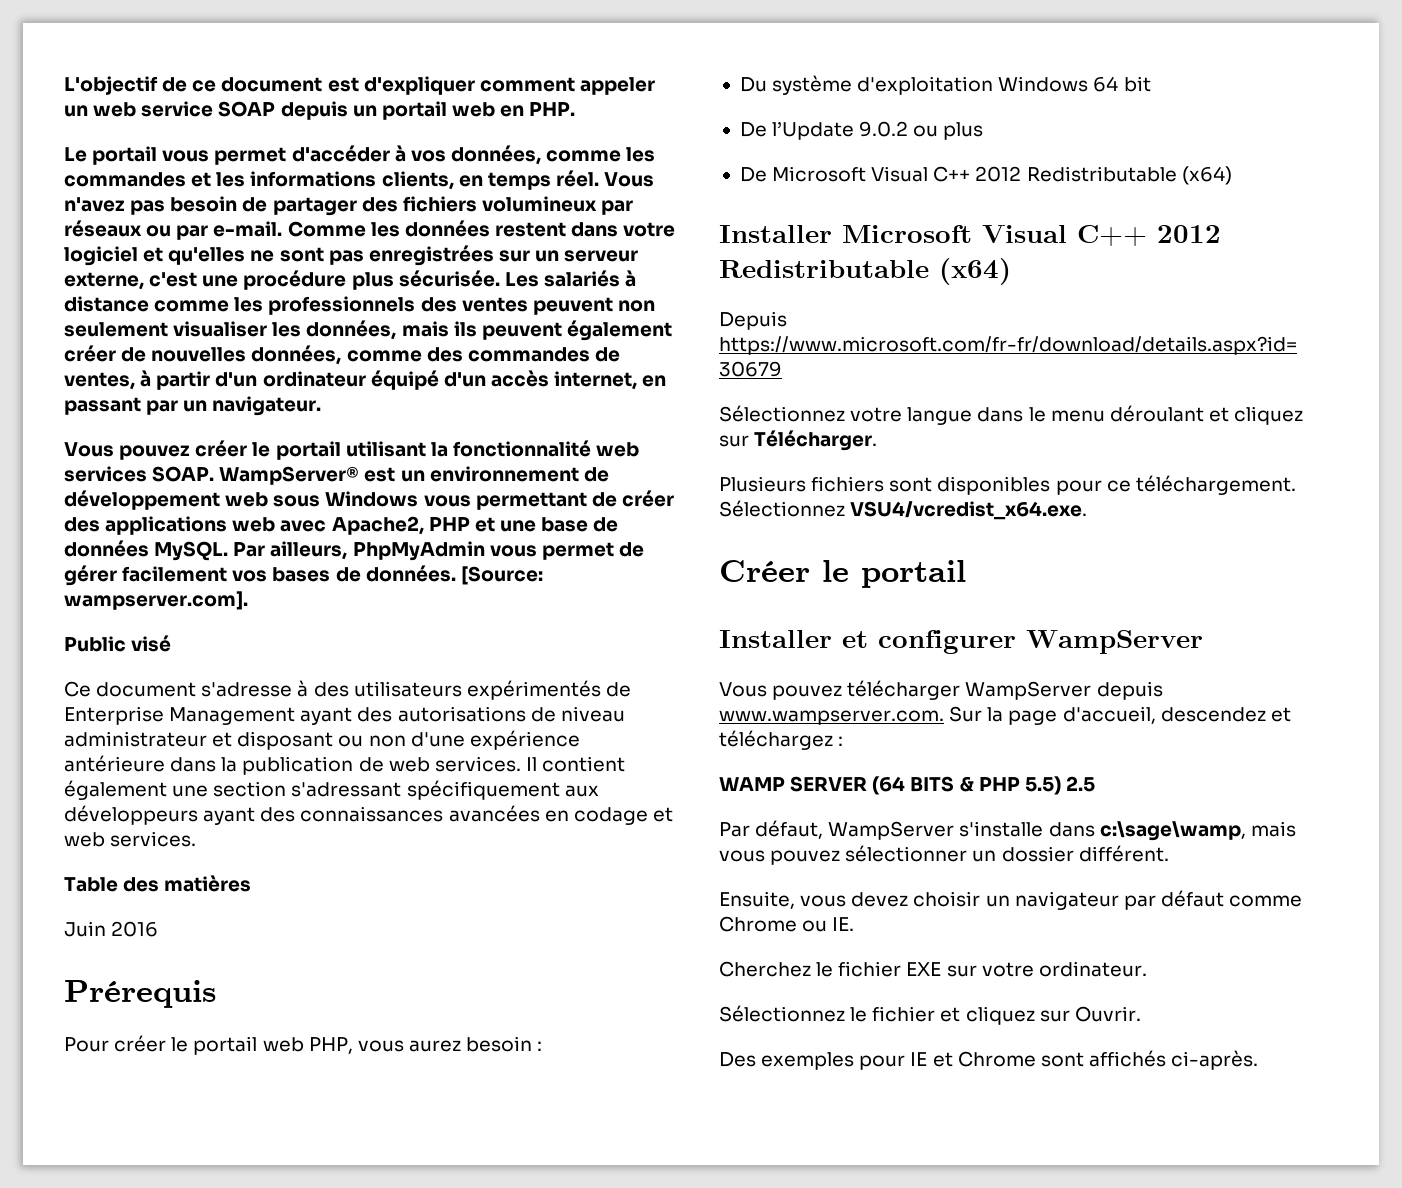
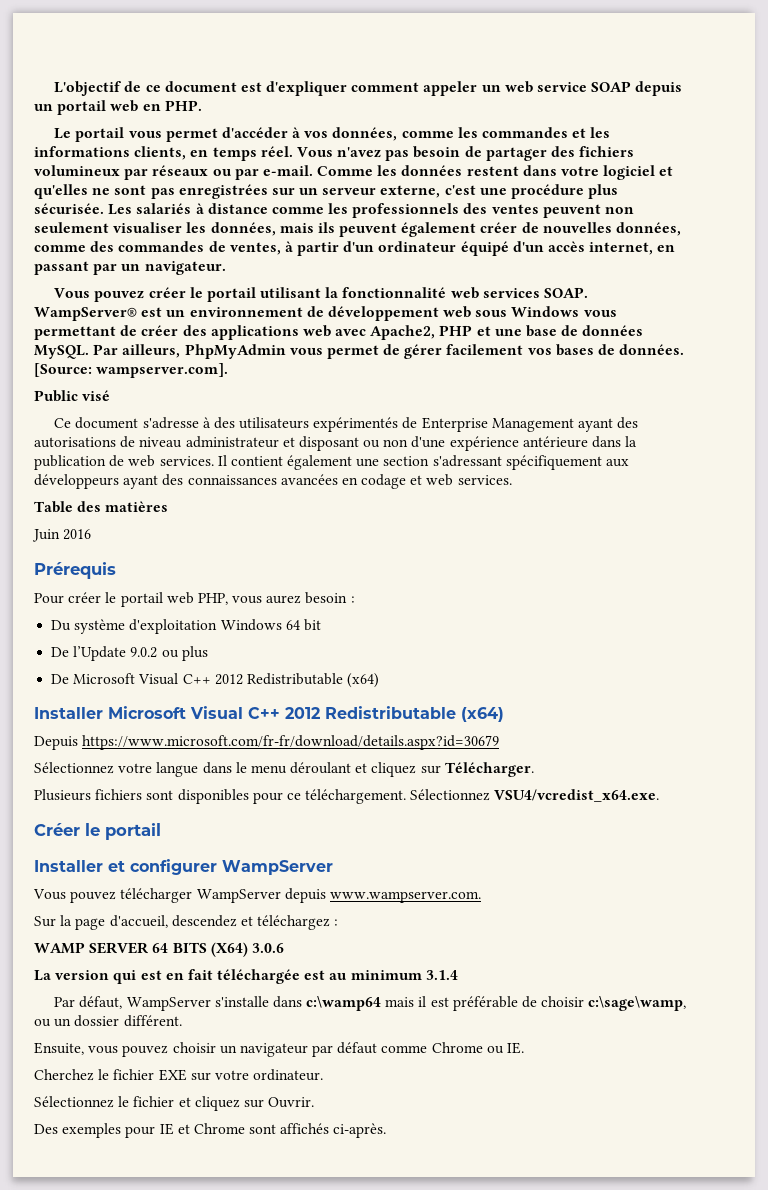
- Vous pouvez télécharger WampServer depuis www.wampserver.com. Sur la page d'accueil, descendez et téléchargez :
+ Vous pouvez télécharger WampServer depuis www.wampserver.com.
+ Sur la page d'accueil, descendez et téléchargez :
- WAMP SERVER (64 BITS & PHP 5.5) 2.5
+ WAMP SERVER 64 BITS (X64) 3.0.6
+ La version qui est en fait téléchargée est au minimum 3.1.4
- Par défaut, WampServer s'installe dans c:\sage\wamp, mais vous pouvez sélectionner un dossier différent.
+ Par défaut, WampServer s'installe dans c:\wamp64 mais il est préférable de choisir c:\sage\wamp, ou un dossier différent.
- Ensuite, vous devez choisir un navigateur par défaut comme Chrome ou IE.
+ Ensuite, vous pouvez choisir un navigateur par défaut comme Chrome ou IE.

